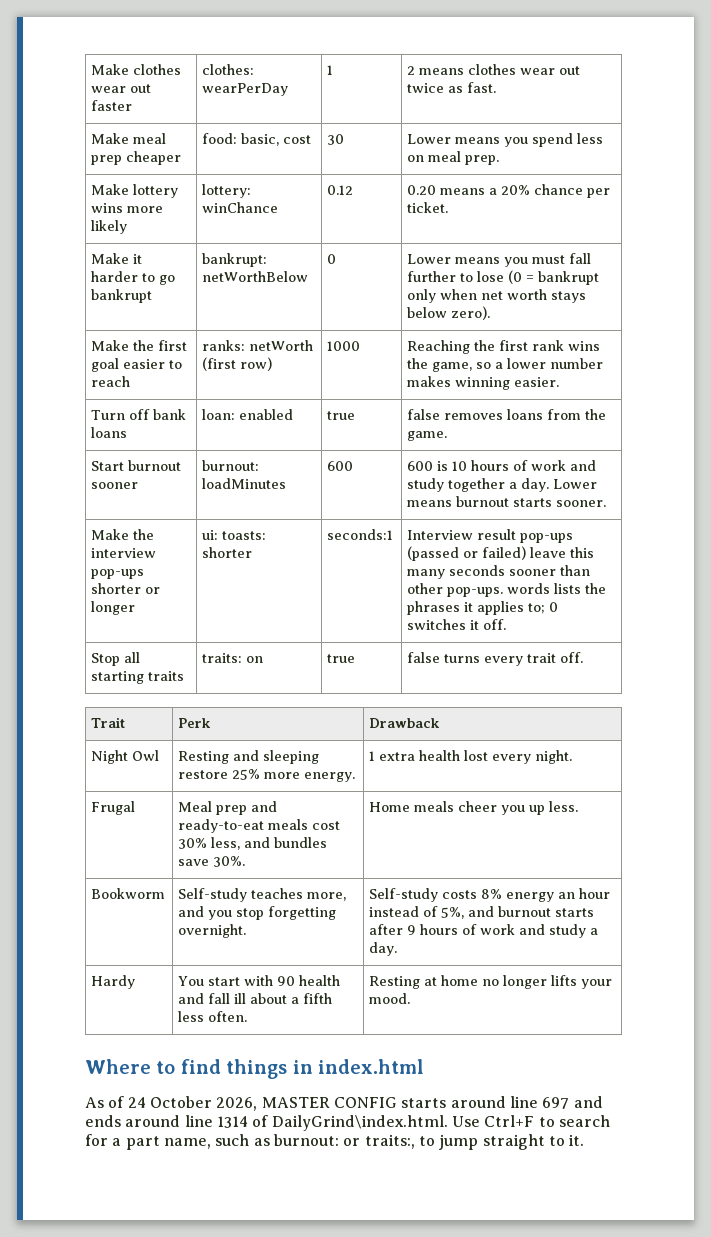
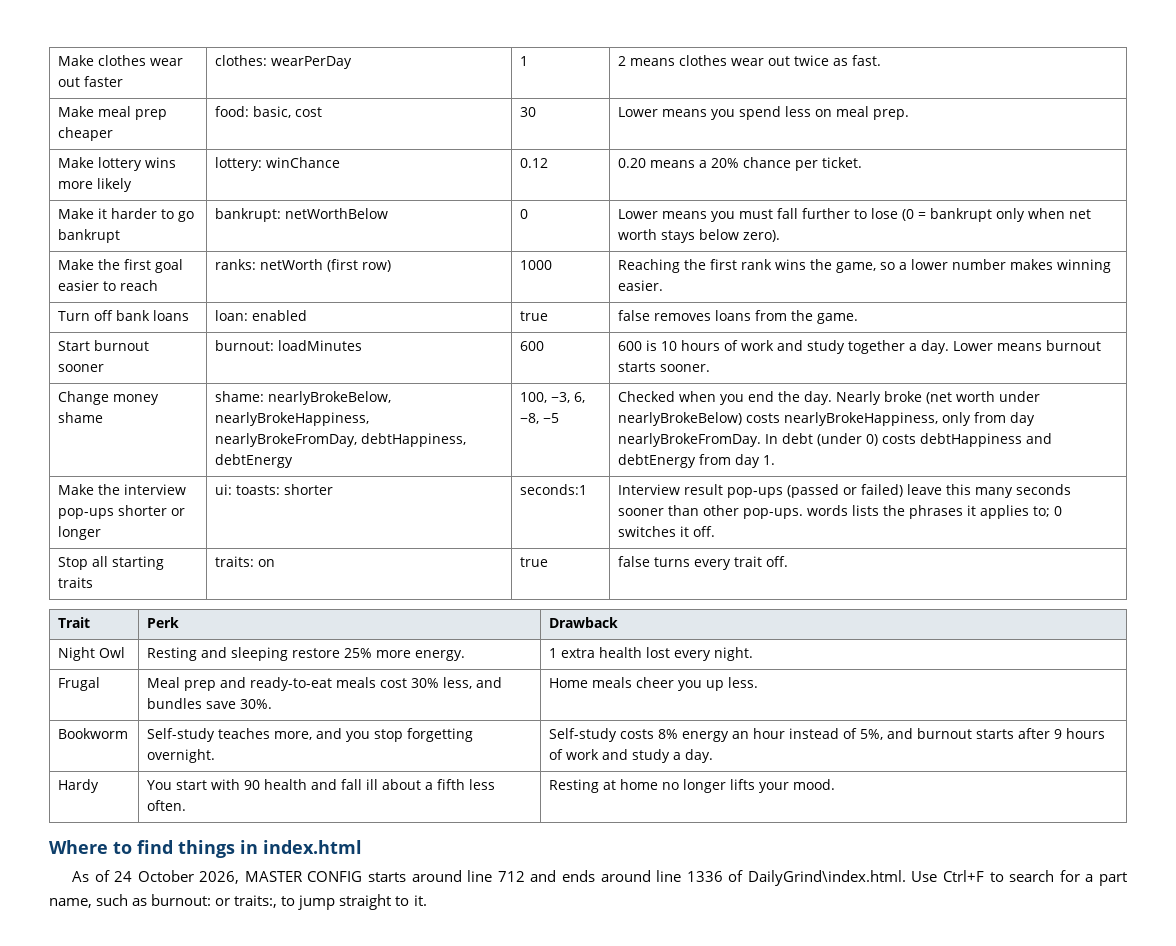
+ Change money shame | shame: nearlyBrokeBelow, nearlyBrokeHappiness, nearlyBrokeFromDay, debtHappiness, debtEnergy | 100, −3, 6, −8, −5 | Checked when you end the day. Nearly broke (net worth under nearlyBrokeBelow) costs nearlyBrokeHappiness, only from day nearlyBrokeFromDay. In debt (under 0) costs debtHappiness and debtEnergy from day 1.
- As of 24 October 2026, MASTER CONFIG starts around line 697 and ends around line 1314 of DailyGrind\index.html. Use Ctrl+F to search for a part name, such as burnout: or traits:, to jump straight to it.
+ As of 24 October 2026, MASTER CONFIG starts around line 712 and ends around line 1336 of DailyGrind\index.html. Use Ctrl+F to search for a part name, such as burnout: or traits:, to jump straight to it.

